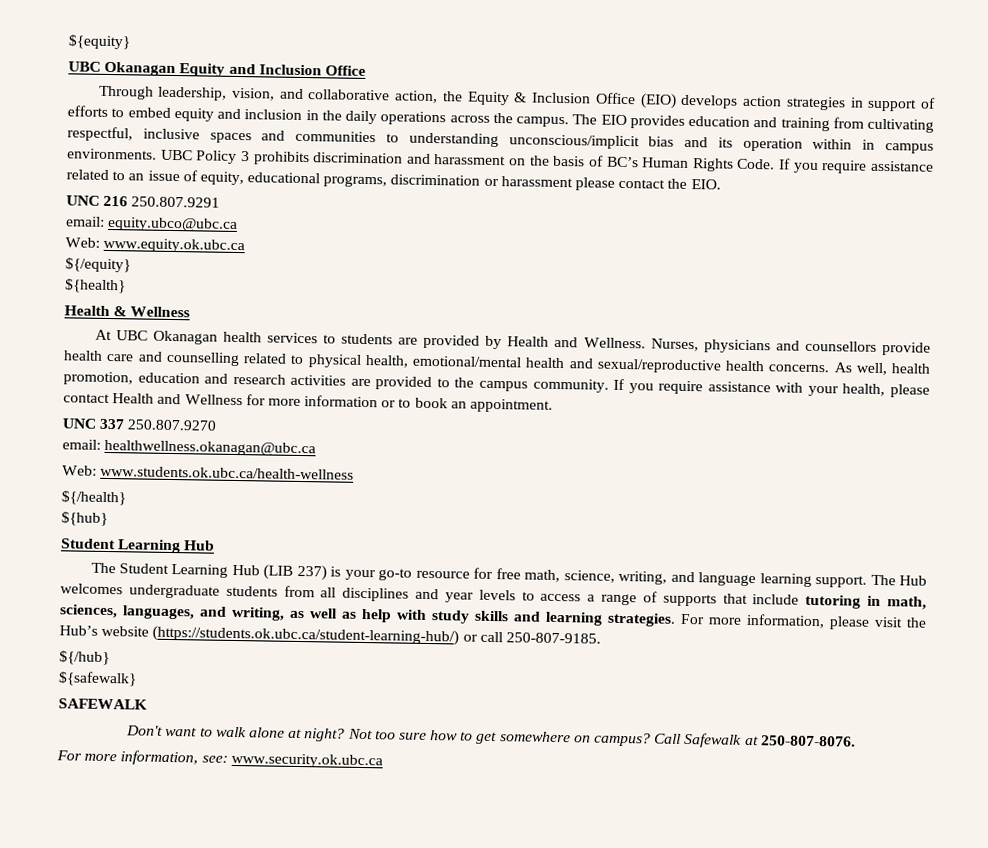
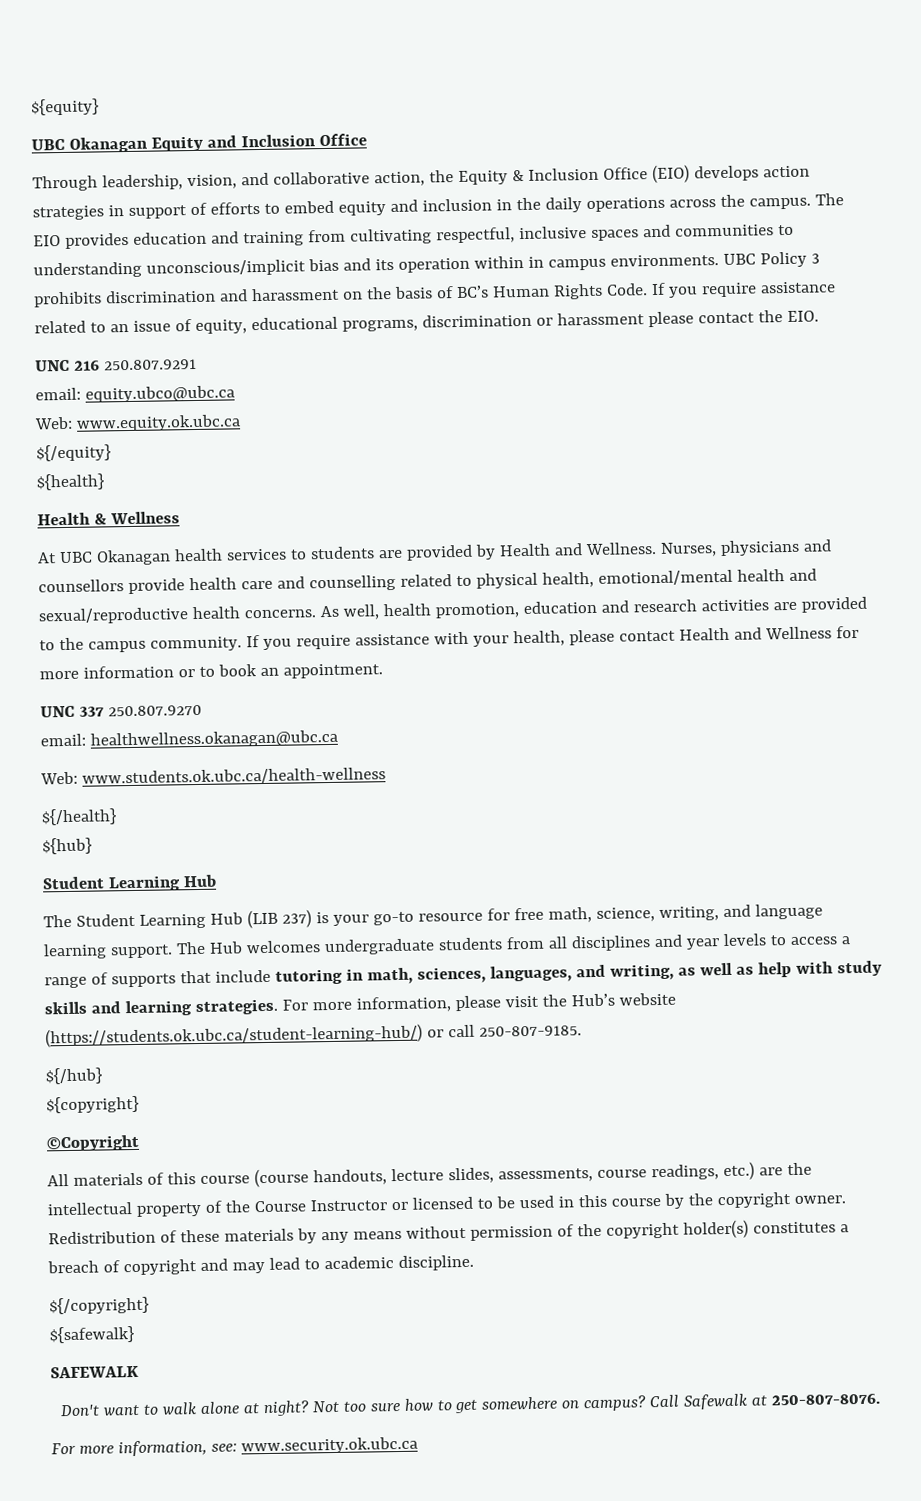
+ ${copyright}
+ ©Copyright
+ All materials of this course (course handouts, lecture slides, assessments, course readings, etc.) are the intellectual property of the Course Instructor or licensed to be used in this course by the copyright owner. Redistribution of these materials by any means without permission of the copyright holder(s) constitutes a breach of copyright and may lead to academic discipline.
+ ${/copyright}

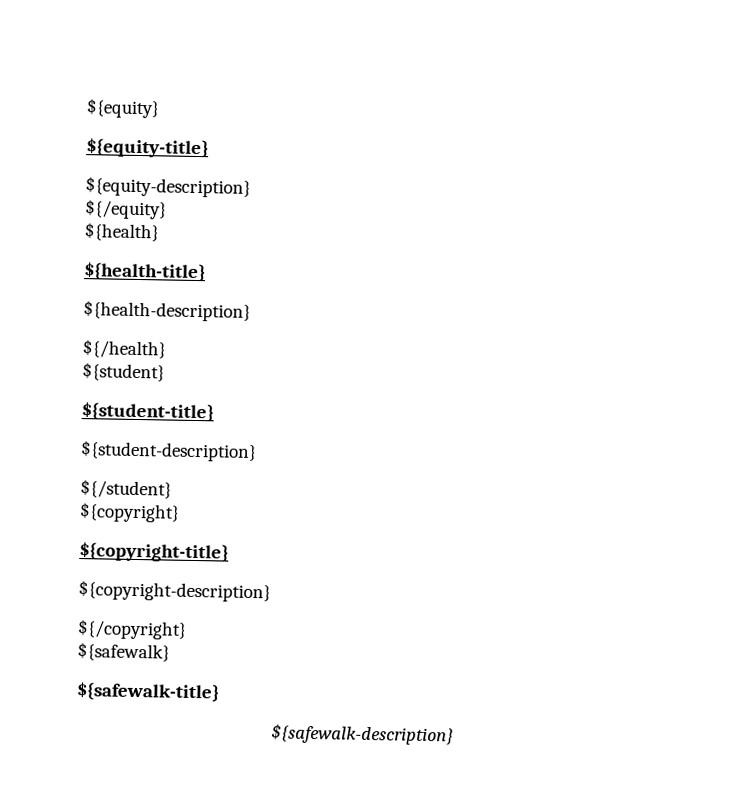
- UBC Okanagan Equity and Inclusion Office
- Through leadership, vision, and collaborative action, the Equity & Inclusion Office (EIO) develops action strategies in support of efforts to embed equity and inclusion in the daily operations across the campus. The EIO provides education and training from cultivating respectful, inclusive spaces and communities to understanding unconscious/implicit bias and its operation within in campus environments. UBC Policy 3 prohibits discrimination and harassment on the basis of BC’s Human Rights Code. If you require assistance related to an issue of equity, educational programs, discrimination or harassment please contact the EIO.
- UNC 216 250.807.9291
- email: equity.ubco@ubc.ca
- Web: www.equity.ok.ubc.ca
+ ${equity-title}
+ ${equity-description}
  ${/equity}
  ${health}
- Health & Wellness
- At UBC Okanagan health services to students are provided by Health and Wellness. Nurses, physicians and counsellors provide health care and counselling related to physical health, emotional/mental health and sexual/reproductive health concerns. As well, health promotion, education and research activities are provided to the campus community. If you require assistance with your health, please contact Health and Wellness for more information or to book an appointment.
- UNC 337 250.807.9270
- email: healthwellness.okanagan@ubc.ca
- Web: www.students.ok.ubc.ca/health-wellness
+ ${health-title}
+ ${health-description}
  ${/health}
- ${hub}
- Student Learning Hub
- The Student Learning Hub (LIB 237) is your go-to resource for free math, science, writing, and language learning support. The Hub welcomes undergraduate students from all disciplines and year levels to access a range of supports that include tutoring in math, sciences, languages, and writing, as well as help with study skills and learning strategies. For more information, please visit the Hub’s website (https://students.ok.ubc.ca/student-learning-hub/) or call 250-807-9185.
- ${/hub}
+ ${student}
+ ${student-title}
+ ${student-description}
+ ${/student}
  ${copyright}
- ©Copyright
- All materials of this course (course handouts, lecture slides, assessments, course readings, etc.) are the intellectual property of the Course Instructor or licensed to be used in this course by the copyright owner. Redistribution of these materials by any means without permission of the copyright holder(s) constitutes a breach of copyright and may lead to academic discipline.
+ ${copyright-title}
+ ${copyright-description}
  ${/copyright}
  ${safewalk}
- SAFEWALK
- Don't want to walk alone at night? Not too sure how to get somewhere on campus? Call Safewalk at 250-807-8076.
- For more information, see: www.security.ok.ubc.ca
+ ${safewalk-title}
+ ${safewalk-description}

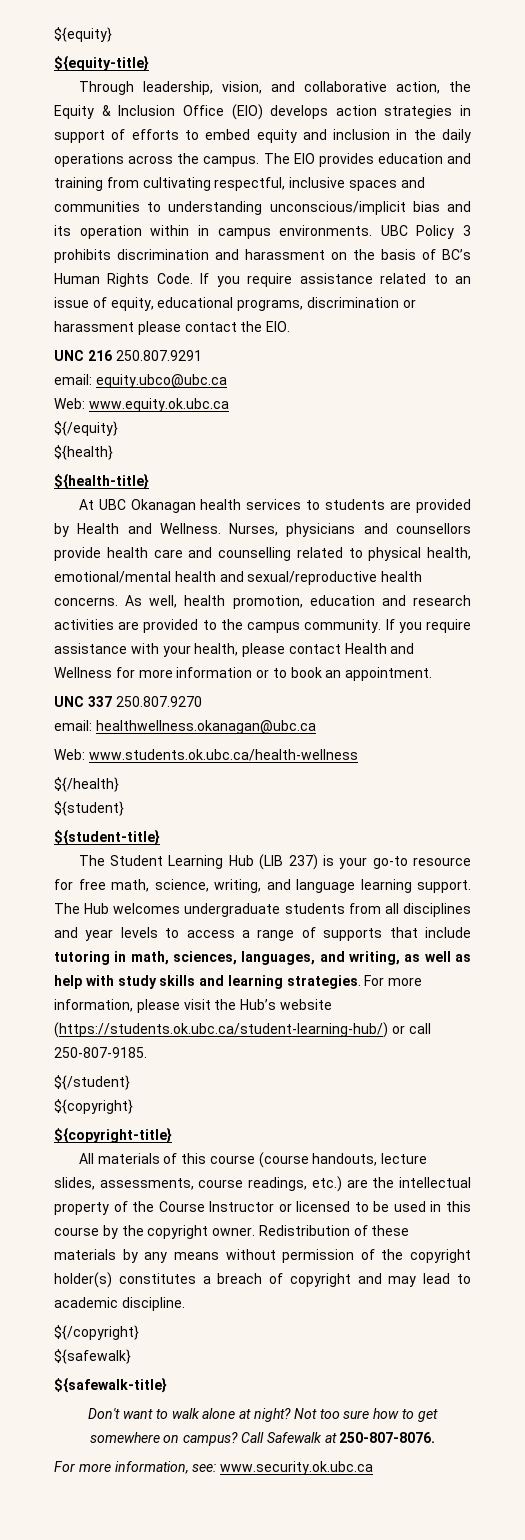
- ${equity-description}
+ Through leadership, vision, and collaborative action, the Equity & Inclusion Office (EIO) develops action strategies in support of efforts to embed equity and inclusion in the daily operations across the campus. The EIO provides education and training from cultivating respectful, inclusive spaces and communities to understanding unconscious/implicit bias and its operation within in campus environments. UBC Policy 3 prohibits discrimination and harassment on the basis of BC’s Human Rights Code. If you require assistance related to an issue of equity, educational programs, discrimination or harassment please contact the EIO.
+ UNC 216 250.807.9291
+ email: equity.ubco@ubc.ca
+ Web: www.equity.ok.ubc.ca
  ${/equity}
  ${health}
  ${health-title}
- ${health-description}
+ At UBC Okanagan health services to students are provided by Health and Wellness. Nurses, physicians and counsellors provide health care and counselling related to physical health, emotional/mental health and sexual/reproductive health concerns. As well, health promotion, education and research activities are provided to the campus community. If you require assistance with your health, please contact Health and Wellness for more information or to book an appointment.
+ UNC 337 250.807.9270
+ email: healthwellness.okanagan@ubc.ca
+ Web: www.students.ok.ubc.ca/health-wellness
  ${/health}
  ${student}
  ${student-title}
- ${student-description}
+ The Student Learning Hub (LIB 237) is your go-to resource for free math, science, writing, and language learning support. The Hub welcomes undergraduate students from all disciplines and year levels to access a range of supports that include tutoring in math, sciences, languages, and writing, as well as help with study skills and learning strategies. For more information, please visit the Hub’s website (https://students.ok.ubc.ca/student-learning-hub/) or call 250-807-9185.
  ${/student}
  ${copyright}
  ${copyright-title}
- ${copyright-description}
+ All materials of this course (course handouts, lecture slides, assessments, course readings, etc.) are the intellectual property of the Course Instructor or licensed to be used in this course by the copyright owner. Redistribution of these materials by any means without permission of the copyright holder(s) constitutes a breach of copyright and may lead to academic discipline.
  ${/copyright}
  ${safewalk}
  ${safewalk-title}
- ${safewalk-description}
+ Don't want to walk alone at night? Not too sure how to get somewhere on campus? Call Safewalk at 250-807-8076.
+ For more information, see: www.security.ok.ubc.ca

